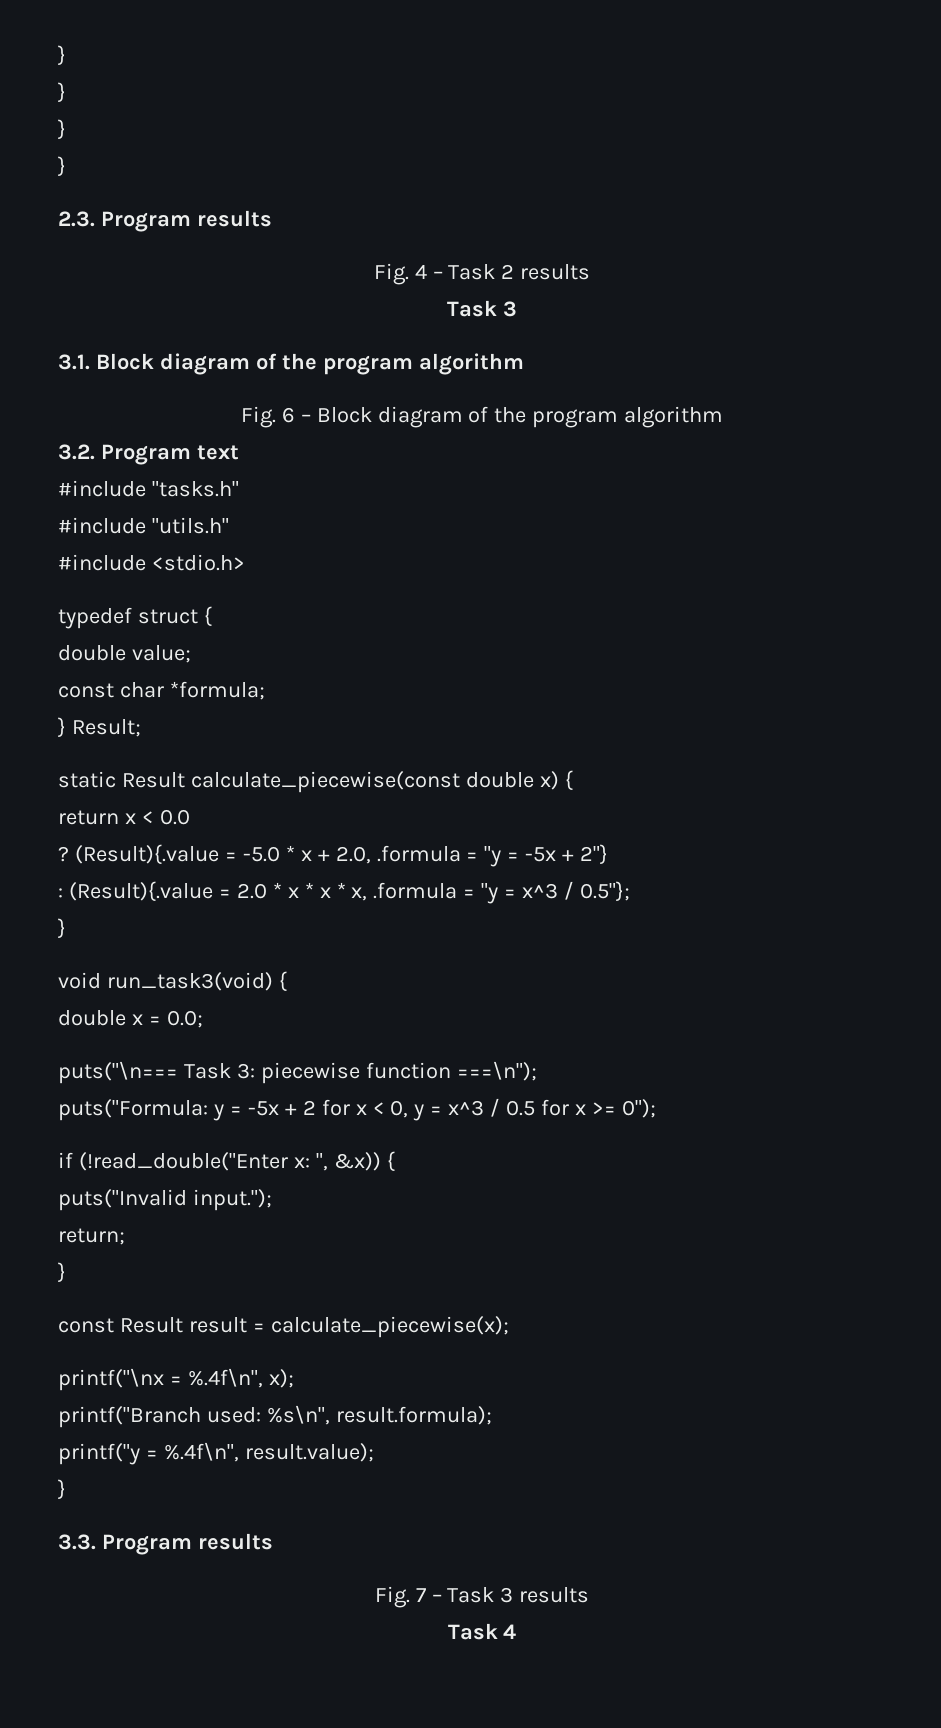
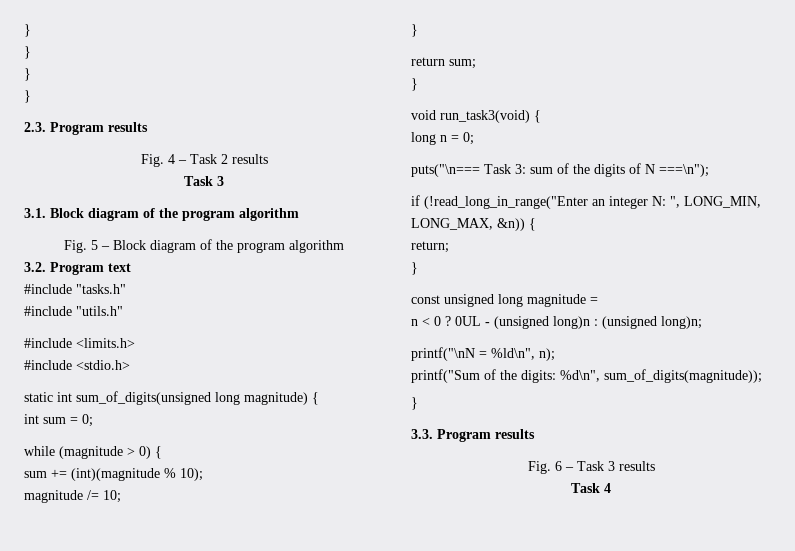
- Fig. 6 – Block diagram of the program algorithm
+ Fig. 5 – Block diagram of the program algorithm
+ #include <limits.h>
- typedef struct {
- double value;
- const char *formula;
- } Result;
- static Result calculate_piecewise(const double x) {
- return x < 0.0
- ? (Result){.value = -5.0 * x + 2.0, .formula = "y = -5x + 2"}
- : (Result){.value = 2.0 * x * x * x, .formula = "y = x^3 / 0.5"};
+ static int sum_of_digits(unsigned long magnitude) {
+ int sum = 0;
+ while (magnitude > 0) {
+ sum += (int)(magnitude % 10);
+ magnitude /= 10;
+ }
+ return sum;
- double x = 0.0;
+ long n = 0;
- puts("\n=== Task 3: piecewise function ===\n");
- puts("Formula: y = -5x + 2 for x < 0, y = x^3 / 0.5 for x >= 0");
- if (!read_double("Enter x: ", &x)) {
- puts("Invalid input.");
+ puts("\n=== Task 3: sum of the digits of N ===\n");
+ if (!read_long_in_range("Enter an integer N: ", LONG_MIN, LONG_MAX, &n)) {
- const Result result = calculate_piecewise(x);
- printf("\nx = %.4f\n", x);
- printf("Branch used: %s\n", result.formula);
- printf("y = %.4f\n", result.value);
+ const unsigned long magnitude =
+ n < 0 ? 0UL - (unsigned long)n : (unsigned long)n;
+ printf("\nN = %ld\n", n);
+ printf("Sum of the digits: %d\n", sum_of_digits(magnitude));
- Fig. 7 – Task 3 results
+ Fig. 6 – Task 3 results

